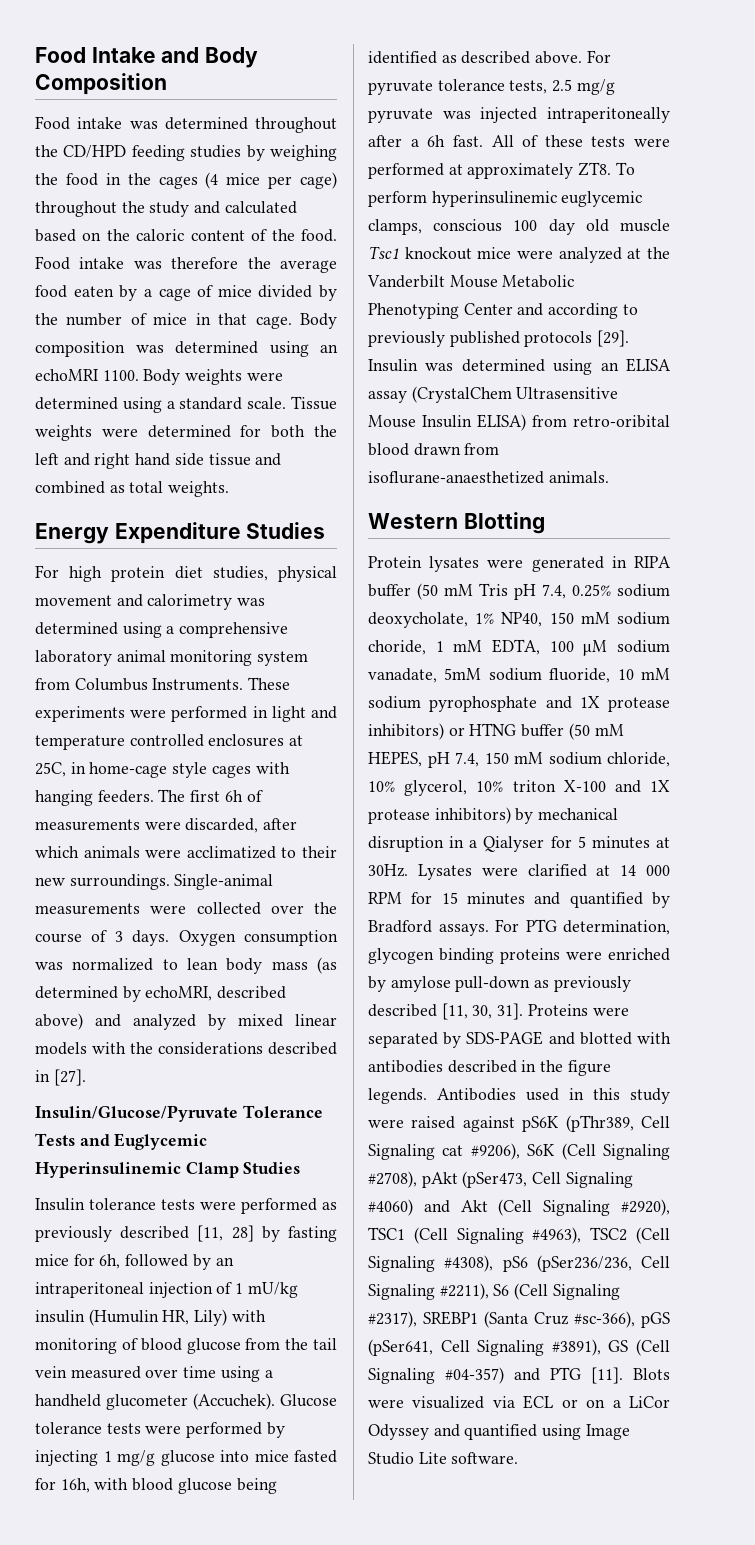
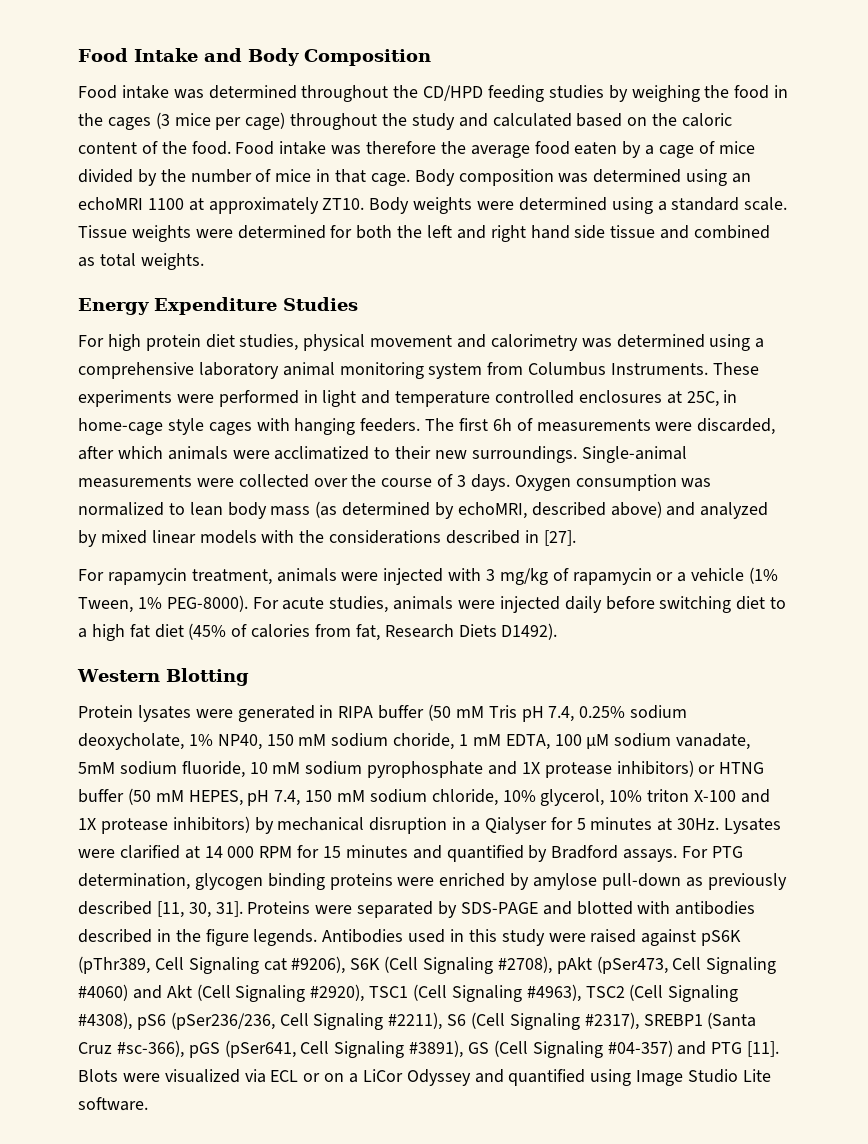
- Food intake was determined throughout the CD/HPD feeding studies by weighing the food in the cages (4 mice per cage) throughout the study and calculated based on the caloric content of the food.
+ Food intake was determined throughout the CD/HPD feeding studies by weighing the food in the cages (3 mice per cage) throughout the study and calculated based on the caloric content of the food.
- Body composition was determined using an echoMRI 1100.
+ Body composition was determined using an echoMRI 1100 at approximately ZT10.
- Insulin/Glucose/Pyruvate Tolerance Tests and Euglycemic Hyperinsulinemic Clamp Studies
- Insulin tolerance tests were performed as previously described [11, 28] by fasting mice for 6h, followed by an intraperitoneal injection of 1 mU/kg insulin (Humulin HR, Lily) with monitoring of blood glucose from the tail vein measured over time using a handheld glucometer (Accuchek). Glucose tolerance tests were performed by injecting 1 mg/g glucose into mice fasted for 16h, with blood glucose being identified as described above. For pyruvate tolerance tests, 2.5 mg/g pyruvate was injected intraperitoneally after a 6h fast. All of these tests were performed at approximately ZT8. To perform hyperinsulinemic euglycemic clamps, conscious 100 day old muscle Tsc1 knockout mice were analyzed at the Vanderbilt Mouse Metabolic Phenotyping Center and according to previously published protocols [29]. Insulin was determined using an ELISA assay (CrystalChem Ultrasensitive Mouse Insulin ELISA) from retro-oribital blood drawn from isoflurane-anaesthetized animals.
+ For rapamycin treatment, animals were injected with 3 mg/kg of rapamycin or a vehicle (1% Tween, 1% PEG-8000). For acute studies, animals were injected daily before switching diet to a high fat diet (45% of calories from fat, Research Diets D1492).

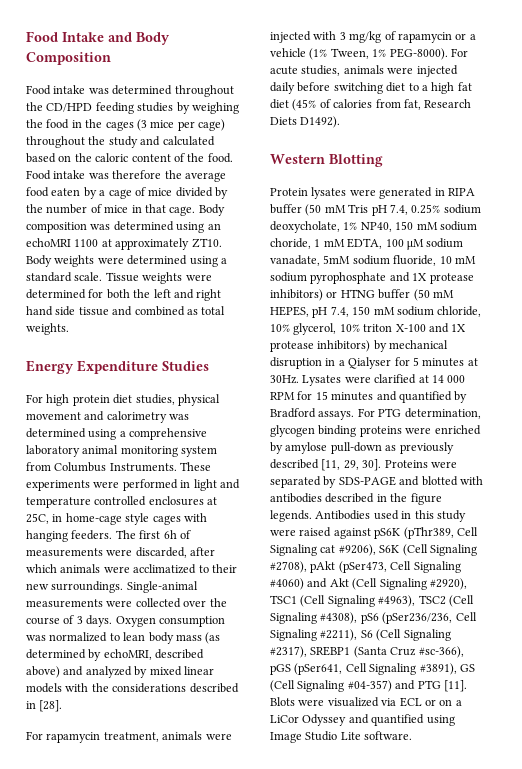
- Oxygen consumption was normalized to lean body mass (as determined by echoMRI, described above) and analyzed by mixed linear models with the considerations described in [27].
+ Oxygen consumption was normalized to lean body mass (as determined by echoMRI, described above) and analyzed by mixed linear models with the considerations described in [28].
- For PTG determination, glycogen binding proteins were enriched by amylose pull-down as previously described [11, 30, 31].
+ For PTG determination, glycogen binding proteins were enriched by amylose pull-down as previously described [11, 29, 30].

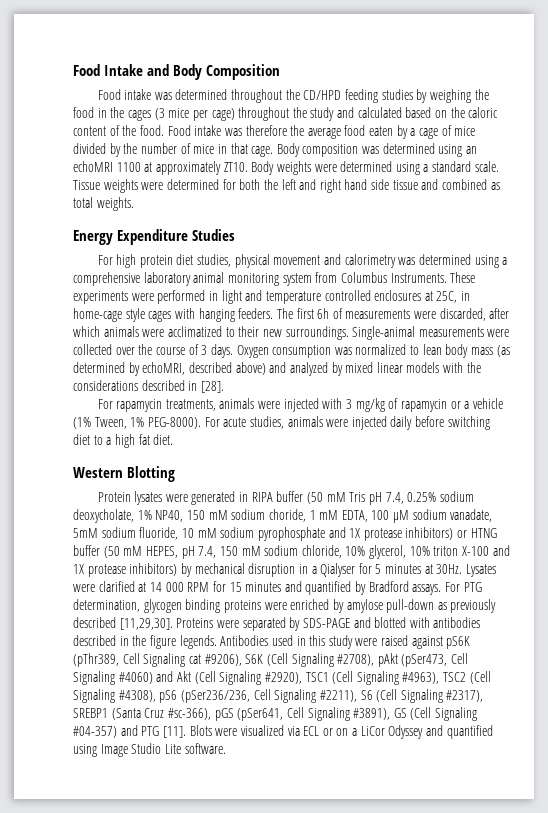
- For rapamycin treatment, animals were injected with 3 mg/kg of rapamycin or a vehicle (1% Tween, 1% PEG-8000).
+ For rapamycin treatments, animals were injected with 3 mg/kg of rapamycin or a vehicle (1% Tween, 1% PEG-8000).
- For acute studies, animals were injected daily before switching diet to a high fat diet (45% of calories from fat, Research Diets D1492).
+ For acute studies, animals were injected daily before switching diet to a high fat diet.
- For PTG determination, glycogen binding proteins were enriched by amylose pull-down as previously described [11, 29, 30].
+ For PTG determination, glycogen binding proteins were enriched by amylose pull-down as previously described [11,29,30].

